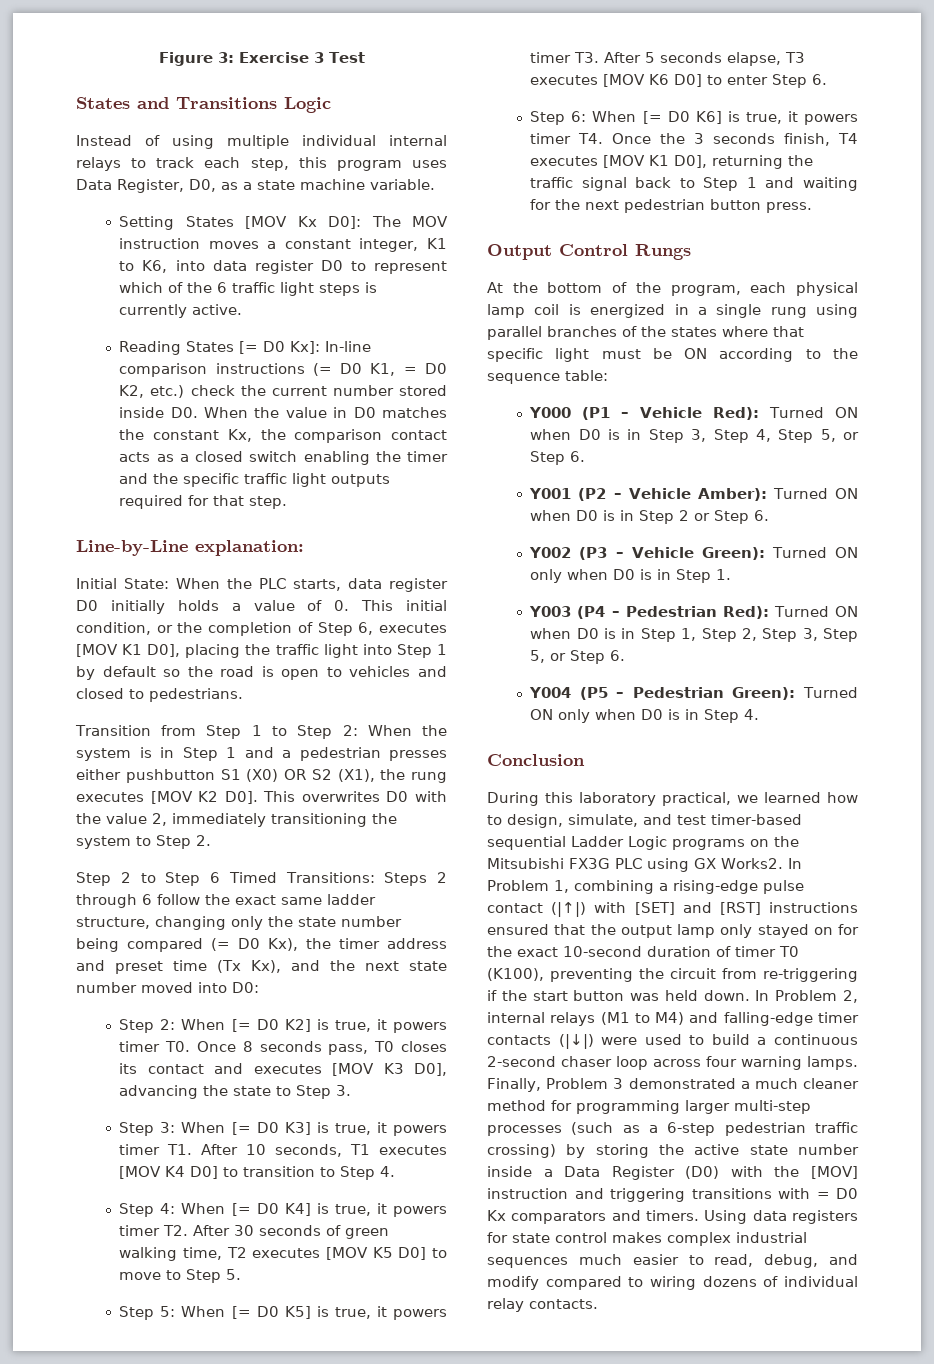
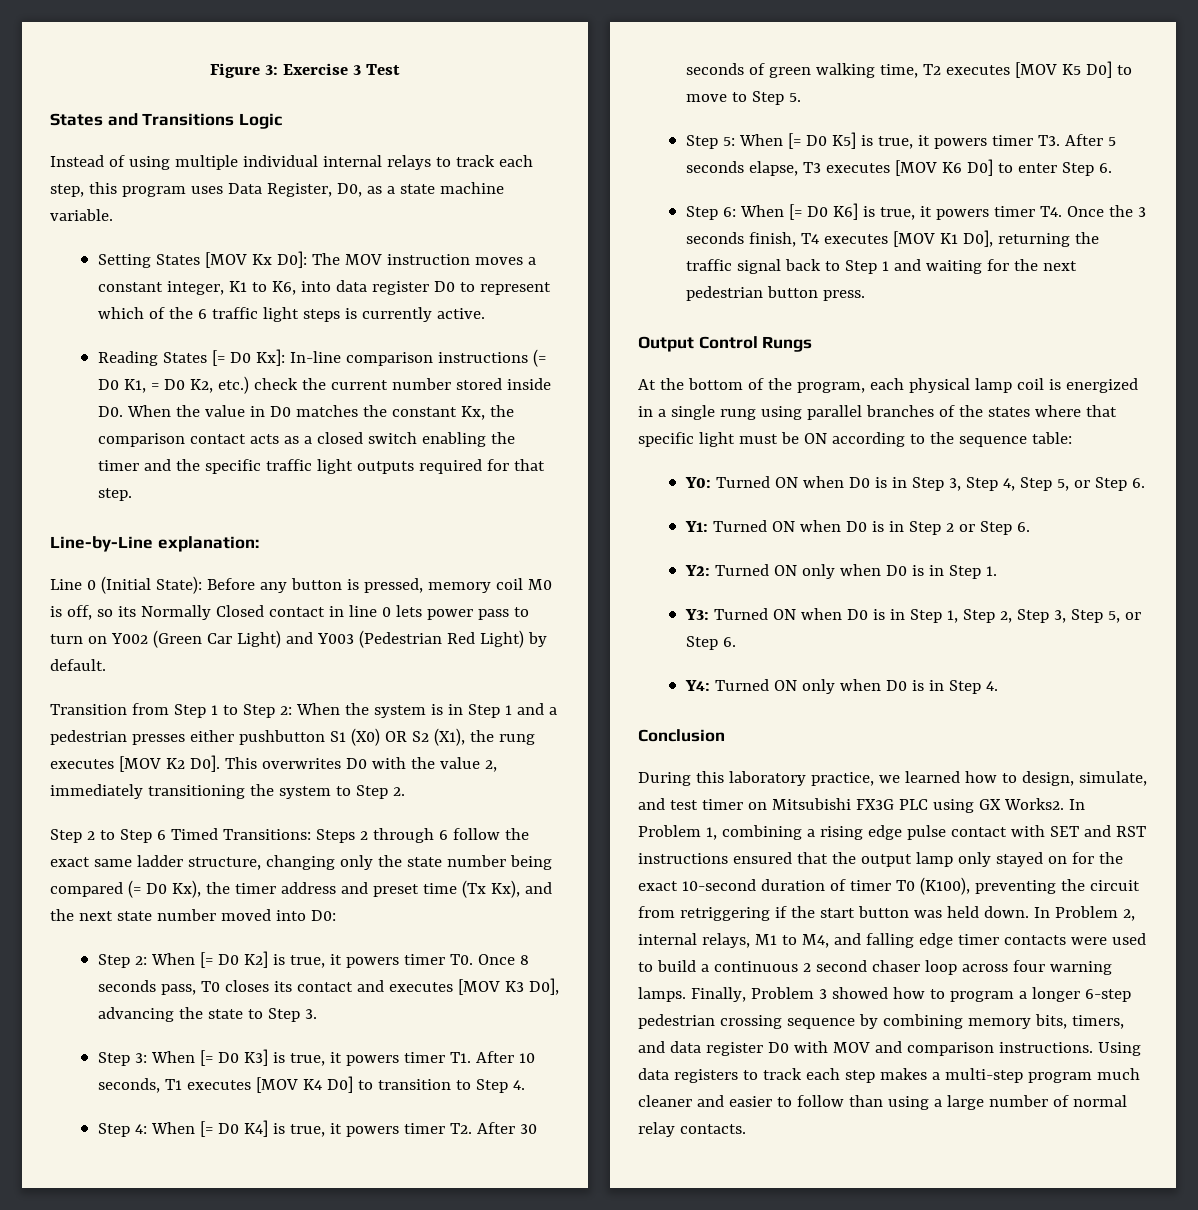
- Initial State: When the PLC starts, data register D0 initially holds a value of 0. This initial condition, or the completion of Step 6, executes [MOV K1 D0], placing the traffic light into Step 1 by default so the road is open to vehicles and closed to pedestrians.
+ Line 0 (Initial State): Before any button is pressed, memory coil M0 is off, so its Normally Closed contact in line 0 lets power pass to turn on Y002 (Green Car Light) and Y003 (Pedestrian Red Light) by default.
- Y000 (P1 – Vehicle Red): Turned ON when D0 is in Step 3, Step 4, Step 5, or Step 6.
+ Y0: Turned ON when D0 is in Step 3, Step 4, Step 5, or Step 6.
- Y001 (P2 – Vehicle Amber): Turned ON when D0 is in Step 2 or Step 6.
+ Y1: Turned ON when D0 is in Step 2 or Step 6.
- Y002 (P3 – Vehicle Green): Turned ON only when D0 is in Step 1.
+ Y2: Turned ON only when D0 is in Step 1.
- Y003 (P4 – Pedestrian Red): Turned ON when D0 is in Step 1, Step 2, Step 3, Step 5, or Step 6.
+ Y3: Turned ON when D0 is in Step 1, Step 2, Step 3, Step 5, or Step 6.
- Y004 (P5 – Pedestrian Green): Turned ON only when D0 is in Step 4.
+ Y4: Turned ON only when D0 is in Step 4.
- During this laboratory practical, we learned how to design, simulate, and test timer-based sequential Ladder Logic programs on the Mitsubishi FX3G PLC using GX Works2.
+ During this laboratory practice, we learned how to design, simulate, and test timer on Mitsubishi FX3G PLC using GX Works2.
- In Problem 1, combining a rising-edge pulse contact (|↑|) with [SET] and [RST] instructions ensured that the output lamp only stayed on for the exact 10-second duration of timer T0 (K100), preventing the circuit from re-triggering if the start button was held down.
+ In Problem 1, combining a rising edge pulse contact with SET and RST instructions ensured that the output lamp only stayed on for the exact 10-second duration of timer T0 (K100), preventing the circuit from retriggering if the start button was held down.
- In Problem 2, internal relays (M1 to M4) and falling-edge timer contacts (|↓|) were used to build a continuous 2-second chaser loop across four warning lamps.
+ In Problem 2, internal relays, M1 to M4, and falling edge timer contacts were used to build a continuous 2 second chaser loop across four warning lamps.
- Finally, Problem 3 demonstrated a much cleaner method for programming larger multi-step processes (such as a 6-step pedestrian traffic crossing) by storing the active state number inside a Data Register (D0) with the [MOV] instruction and triggering transitions with = D0 Kx comparators and timers. Using data registers for state control makes complex industrial sequences much easier to read, debug, and modify compared to wiring dozens of individual relay contacts.
+ Finally, Problem 3 showed how to program a longer 6-step pedestrian crossing sequence by combining memory bits, timers, and data register D0 with MOV and comparison instructions. Using data registers to track each step makes a multi-step program much cleaner and easier to follow than using a large number of normal relay contacts.

